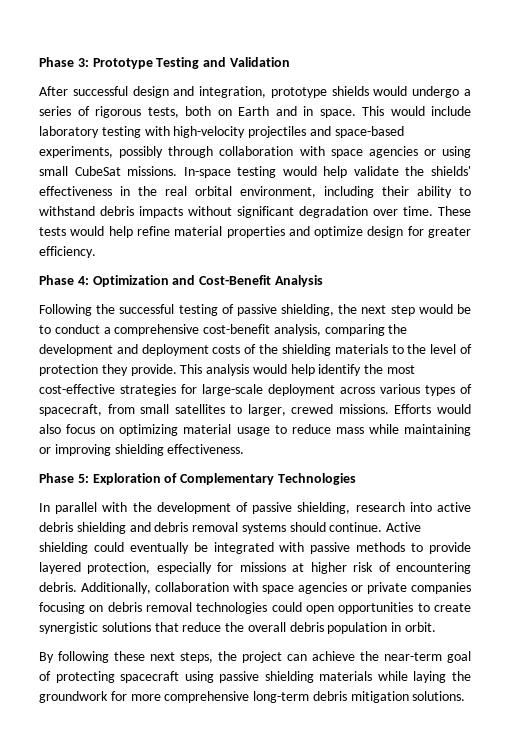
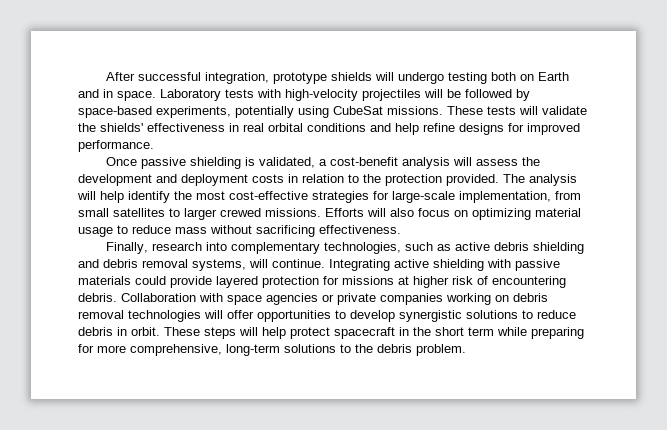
- Phase 3: Prototype Testing and Validation
- After successful design and integration, prototype shields would undergo a series of rigorous tests, both on Earth and in space.
+ After successful integration, prototype shields will undergo testing both on Earth and in space.
- This would include laboratory testing with high-velocity projectiles and space-based experiments, possibly through collaboration with space agencies or using small CubeSat missions. In-space testing would help validate the shields' effectiveness in the real orbital environment, including their ability to withstand debris impacts without significant degradation over time. These tests would help refine material properties and optimize design for greater efficiency.
- Phase 4: Optimization and Cost-Benefit Analysis
- Following the successful testing of passive shielding, the next step would be to conduct a comprehensive cost-benefit analysis, comparing the development and deployment costs of the shielding materials to the level of protection they provide. This analysis would help identify the most cost-effective strategies for large-scale deployment across various types of spacecraft, from small satellites to larger, crewed missions.
+ Laboratory tests with high-velocity projectiles will be followed by space-based experiments, potentially using CubeSat missions. These tests will validate the shields' effectiveness in real orbital conditions and help refine designs for improved performance.
+ Once passive shielding is validated, a cost-benefit analysis will assess the development and deployment costs in relation to the protection provided. The analysis will help identify the most cost-effective strategies for large-scale implementation, from small satellites to larger crewed missions.
- Efforts would also focus on optimizing material usage to reduce mass while maintaining or improving shielding effectiveness.
- Phase 5: Exploration of Complementary Technologies
- In parallel with the development of passive shielding, research into active debris shielding and debris removal systems should continue. Active shielding could eventually be integrated with passive methods to provide layered protection, especially for missions at higher risk of encountering debris.
+ Efforts will also focus on optimizing material usage to reduce mass without sacrificing effectiveness.
+ Finally, research into complementary technologies, such as active debris shielding and debris removal systems, will continue. Integrating active shielding with passive materials could provide layered protection for missions at higher risk of encountering debris.
- Additionally, collaboration with space agencies or private companies focusing on debris removal technologies could open opportunities to create synergistic solutions that reduce the overall debris population in orbit.
- By following these next steps, the project can achieve the near-term goal of protecting spacecraft using passive shielding materials while laying the groundwork for more comprehensive long-term debris mitigation solutions.
+ Collaboration with space agencies or private companies working on debris removal technologies will offer opportunities to develop synergistic solutions to reduce debris in orbit. These steps will help protect spacecraft in the short term while preparing for more comprehensive, long-term solutions to the debris problem.

